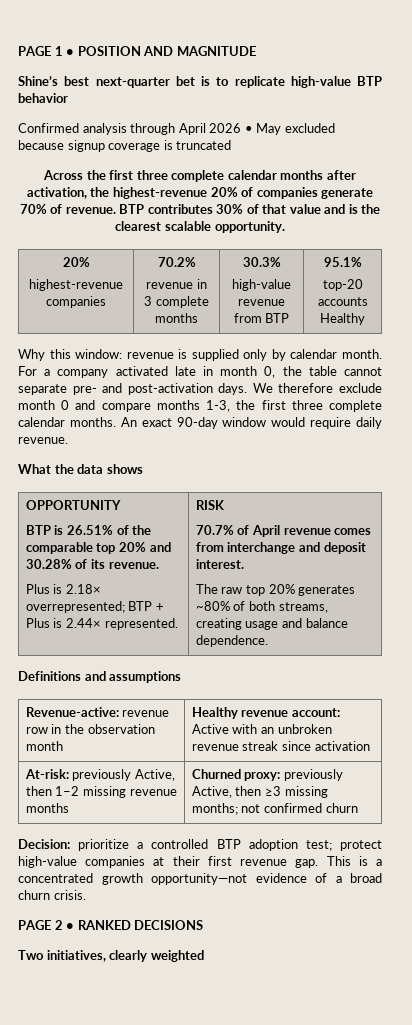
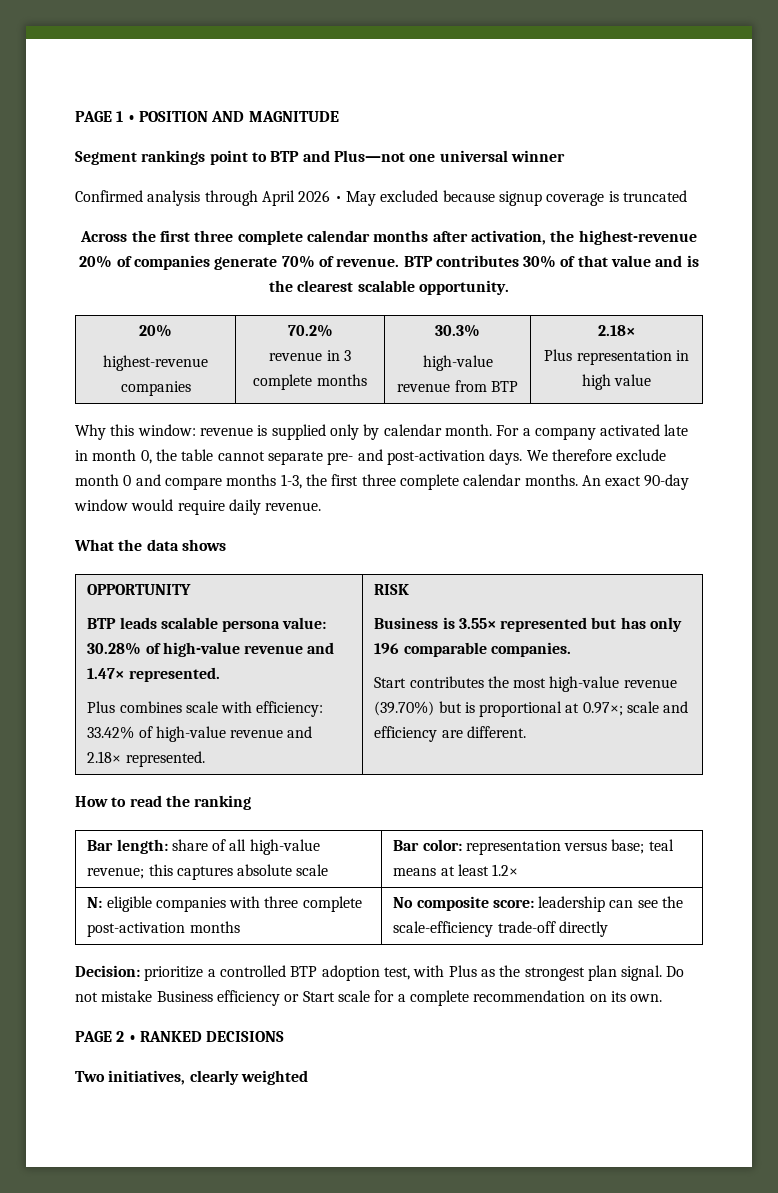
- Shine’s best next-quarter bet is to replicate high-value BTP behavior
+ Segment rankings point to BTP and Plus—not one universal winner
  BTP contributes 30% of that value and is the clearest scalable opportunity.
  20%
  highest-revenue companies | 70.2%
  revenue in 3 complete months | 30.3%
- high-value revenue from BTP | 95.1%
- top-20 accounts Healthy
+ high-value revenue from BTP | 2.18×
+ Plus representation in high value
- BTP is 26.51% of the comparable top 20% and 30.28% of its revenue.
- Plus is 2.18× overrepresented; BTP + Plus is 2.44× represented. | RISK
- 70.7% of April revenue comes from interchange and deposit interest.
- The raw top 20% generates ~80% of both streams, creating usage and balance dependence.
- Definitions and assumptions
- Revenue-active: revenue row in the observation month | Healthy revenue account: Active with an unbroken revenue streak since activation
- At-risk: previously Active, then 1–2 missing revenue months | Churned proxy: previously Active, then ≥3 missing months; not confirmed churn
+ BTP leads scalable persona value: 30.28% of high-value revenue and 1.47× represented.
+ Plus combines scale with efficiency: 33.42% of high-value revenue and 2.18× represented. | RISK
+ Business is 3.55× represented but has only 196 comparable companies.
+ Start contributes the most high-value revenue (39.70%) but is proportional at 0.97×; scale and efficiency are different.
+ How to read the ranking
+ Bar length: share of all high-value revenue; this captures absolute scale | Bar color: representation versus base; teal means at least 1.2×
+ N: eligible companies with three complete post-activation months | No composite score: leadership can see the scale-efficiency trade-off directly
- Decision: prioritize a controlled BTP adoption test; protect high-value companies at their first revenue gap. This is a concentrated growth opportunity—not evidence of a broad churn crisis.
+ Decision: prioritize a controlled BTP adoption test, with Plus as the strongest plan signal. Do not mistake Business efficiency or Start scale for a complete recommendation on its own.

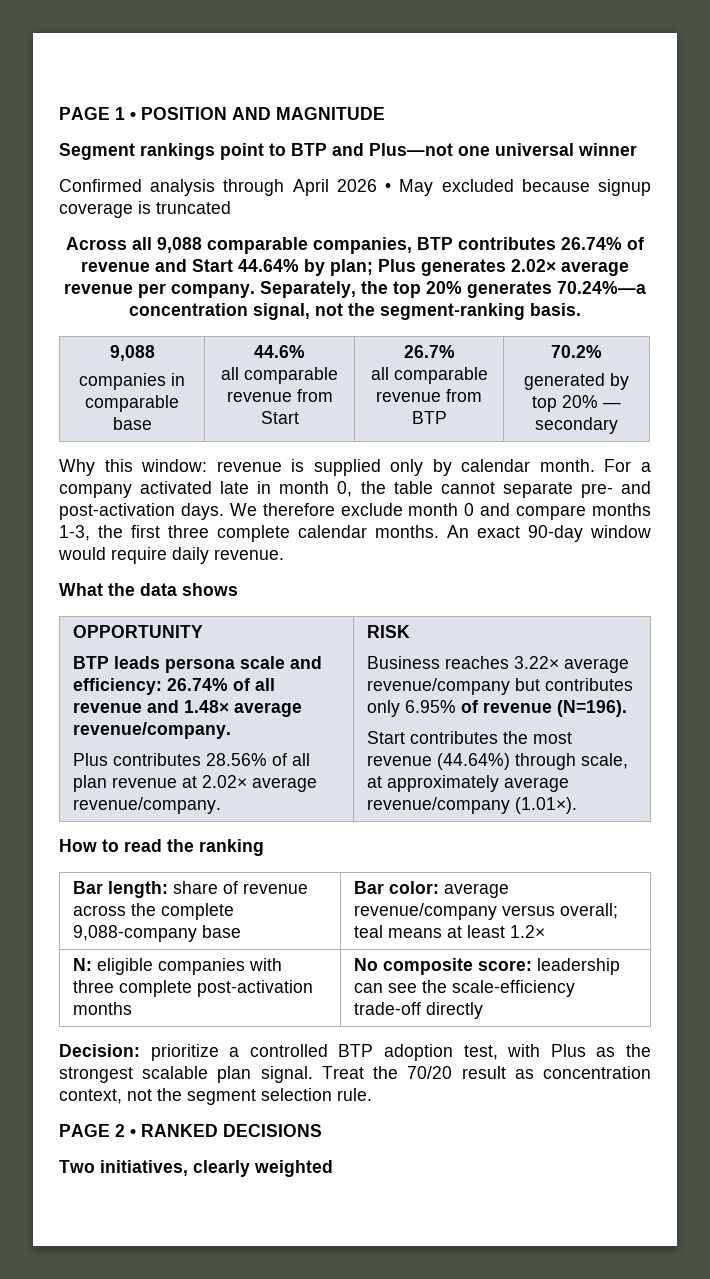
- Across the first three complete calendar months after activation, the highest-revenue 20% of companies generate 70% of revenue. BTP contributes 30% of that value and is the clearest scalable opportunity.
- 20%
- highest-revenue companies | 70.2%
- revenue in 3 complete months | 30.3%
- high-value revenue from BTP | 2.18×
- Plus representation in high value
+ Across all 9,088 comparable companies, BTP contributes 26.74% of revenue and Start 44.64% by plan; Plus generates 2.02× average revenue per company. Separately, the top 20% generates 70.24%—a concentration signal, not the segment-ranking basis.
+ 9,088
+ companies in comparable base | 44.6%
+ all comparable revenue from Start | 26.7%
+ all comparable revenue from BTP | 70.2%
+ generated by top 20% — secondary
- BTP leads scalable persona value: 30.28% of high-value revenue and 1.47× represented.
- Plus combines scale with efficiency: 33.42% of high-value revenue and 2.18× represented. | RISK
- Business is 3.55× represented but has only 196 comparable companies.
- Start contributes the most high-value revenue (39.70%) but is proportional at 0.97×; scale and efficiency are different.
+ BTP leads persona scale and efficiency: 26.74% of all revenue and 1.48× average revenue/company.
+ Plus contributes 28.56% of all plan revenue at 2.02× average revenue/company. | RISK
+ Business reaches 3.22× average revenue/company but contributes only 6.95% of revenue (N=196).
+ Start contributes the most revenue (44.64%) through scale, at approximately average revenue/company (1.01×).
- Bar length: share of all high-value revenue; this captures absolute scale | Bar color: representation versus base; teal means at least 1.2×
+ Bar length: share of revenue across the complete 9,088-company base | Bar color: average revenue/company versus overall; teal means at least 1.2×
- Decision: prioritize a controlled BTP adoption test, with Plus as the strongest plan signal.
+ Decision: prioritize a controlled BTP adoption test, with Plus as the strongest scalable plan signal.
- Do not mistake Business efficiency or Start scale for a complete recommendation on its own.
+ Treat the 70/20 result as concentration context, not the segment selection rule.

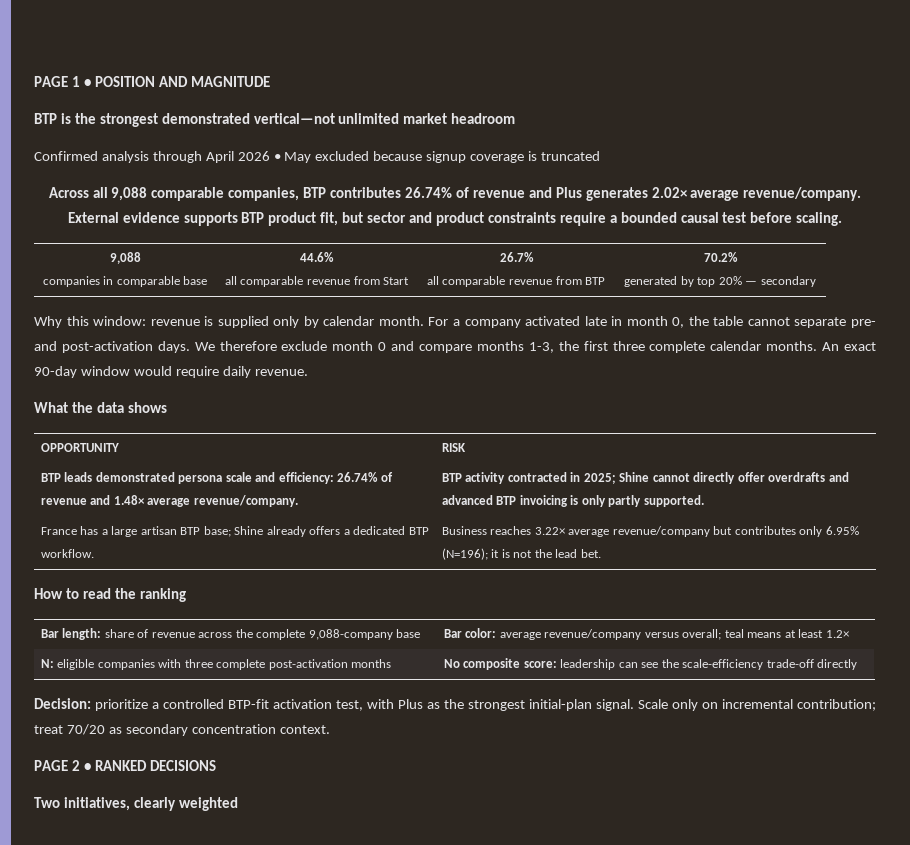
- Segment rankings point to BTP and Plus—not one universal winner
+ BTP is the strongest demonstrated vertical—not unlimited market headroom
- Across all 9,088 comparable companies, BTP contributes 26.74% of revenue and Start 44.64% by plan; Plus generates 2.02× average revenue per company. Separately, the top 20% generates 70.24%—a concentration signal, not the segment-ranking basis.
+ Across all 9,088 comparable companies, BTP contributes 26.74% of revenue and Plus generates 2.02× average revenue/company. External evidence supports BTP product fit, but sector and product constraints require a bounded causal test before scaling.
- BTP leads persona scale and efficiency: 26.74% of all revenue and 1.48× average revenue/company.
+ BTP leads demonstrated persona scale and efficiency: 26.74% of revenue and 1.48× average revenue/company.
- Plus contributes 28.56% of all plan revenue at 2.02× average revenue/company. | RISK
+ France has a large artisan BTP base; Shine already offers a dedicated BTP workflow. | RISK
+ BTP activity contracted in 2025; Shine cannot directly offer overdrafts and advanced BTP invoicing is only partly supported.
- Business reaches 3.22× average revenue/company but contributes only 6.95% of revenue (N=196).
- Start contributes the most revenue (44.64%) through scale, at approximately average revenue/company (1.01×).
+ Business reaches 3.22× average revenue/company but contributes only 6.95% (N=196); it is not the lead bet.
- Decision: prioritize a controlled BTP adoption test, with Plus as the strongest scalable plan signal. Treat the 70/20 result as concentration context, not the segment selection rule.
+ Decision: prioritize a controlled BTP-fit activation test, with Plus as the strongest initial-plan signal. Scale only on incremental contribution; treat 70/20 as secondary concentration context.

